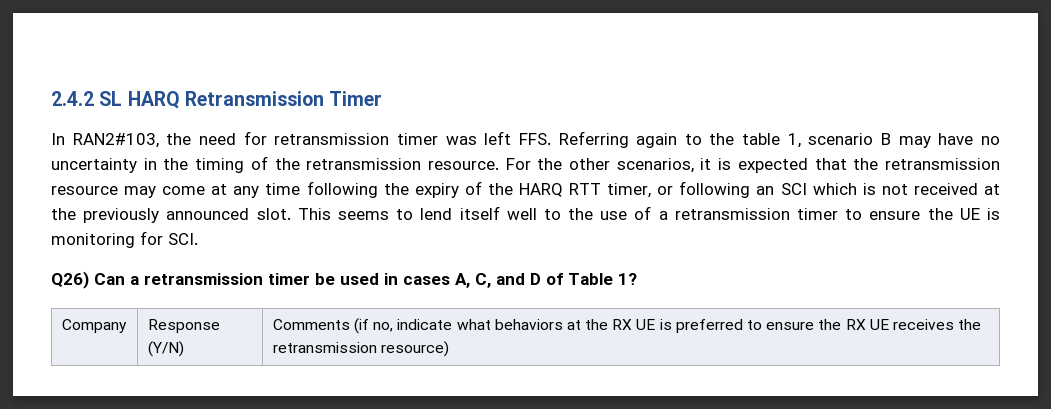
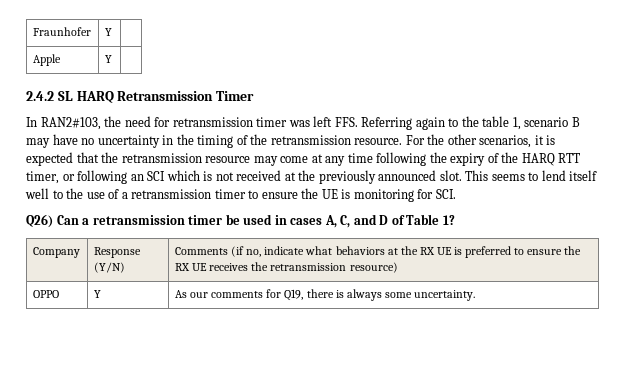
+ Fraunhofer | Y |
+ Apple | Y |
+ OPPO | Y | As our comments for Q19, there is always some uncertainty.

